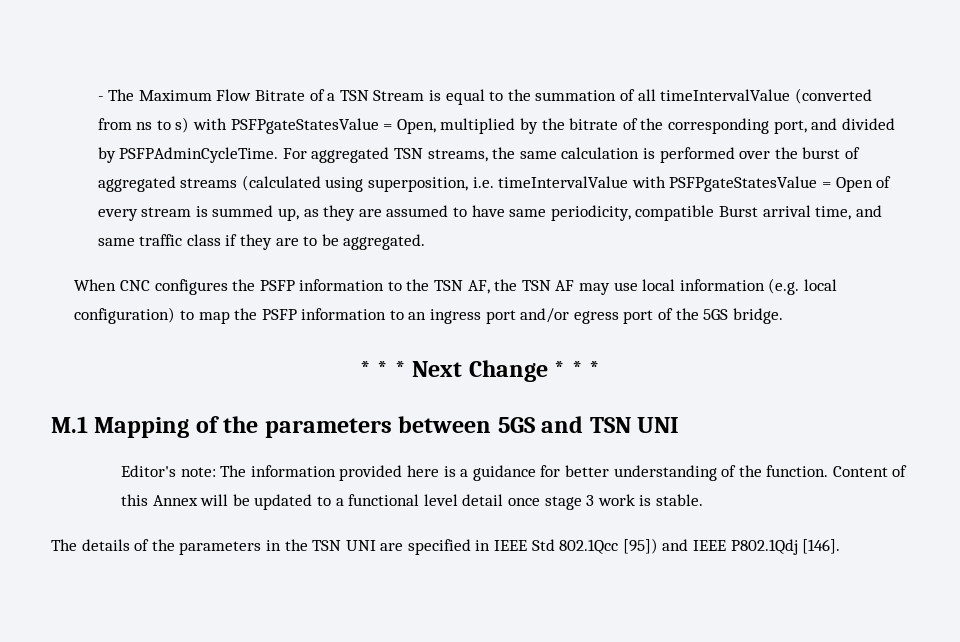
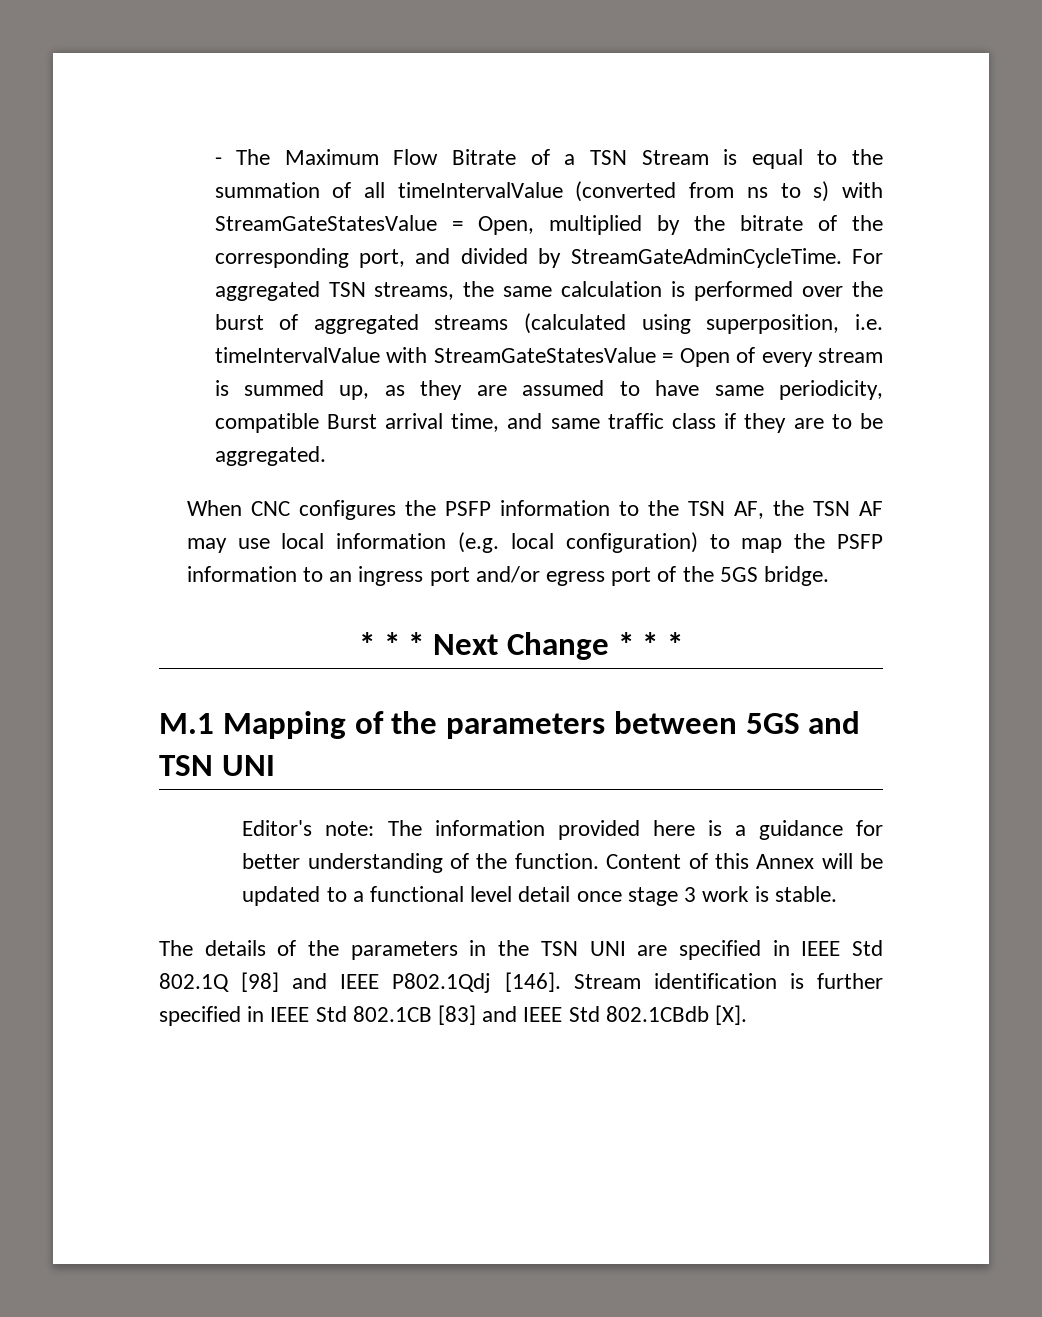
- - The Maximum Flow Bitrate of a TSN Stream is equal to the summation of all timeIntervalValue (converted from ns to s) with PSFPgateStatesValue = Open, multiplied by the bitrate of the corresponding port, and divided by PSFPAdminCycleTime.
+ - The Maximum Flow Bitrate of a TSN Stream is equal to the summation of all timeIntervalValue (converted from ns to s) with StreamGateStatesValue = Open, multiplied by the bitrate of the corresponding port, and divided by StreamGateAdminCycleTime.
- For aggregated TSN streams, the same calculation is performed over the burst of aggregated streams (calculated using superposition, i.e. timeIntervalValue with PSFPgateStatesValue = Open of every stream is summed up, as they are assumed to have same periodicity, compatible Burst arrival time, and same traffic class if they are to be aggregated.
+ For aggregated TSN streams, the same calculation is performed over the burst of aggregated streams (calculated using superposition, i.e. timeIntervalValue with StreamGateStatesValue = Open of every stream is summed up, as they are assumed to have same periodicity, compatible Burst arrival time, and same traffic class if they are to be aggregated.
- The details of the parameters in the TSN UNI are specified in IEEE Std 802.1Qcc [95]) and IEEE P802.1Qdj [146].
+ The details of the parameters in the TSN UNI are specified in IEEE Std 802.1Q [98] and IEEE P802.1Qdj [146].
+ Stream identification is further specified in IEEE Std 802.1CB [83] and IEEE Std 802.1CBdb [X].

